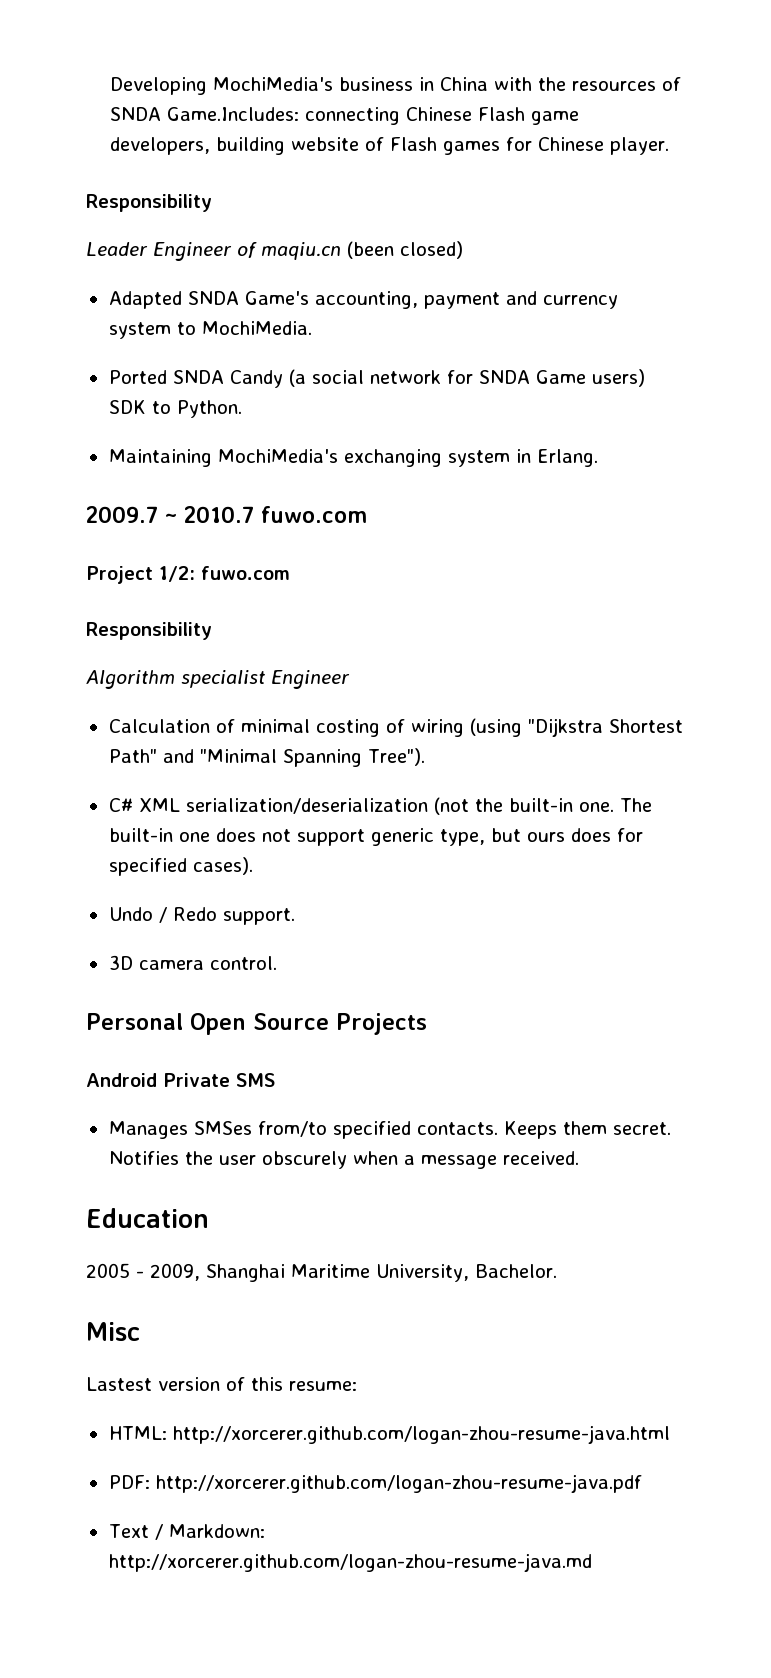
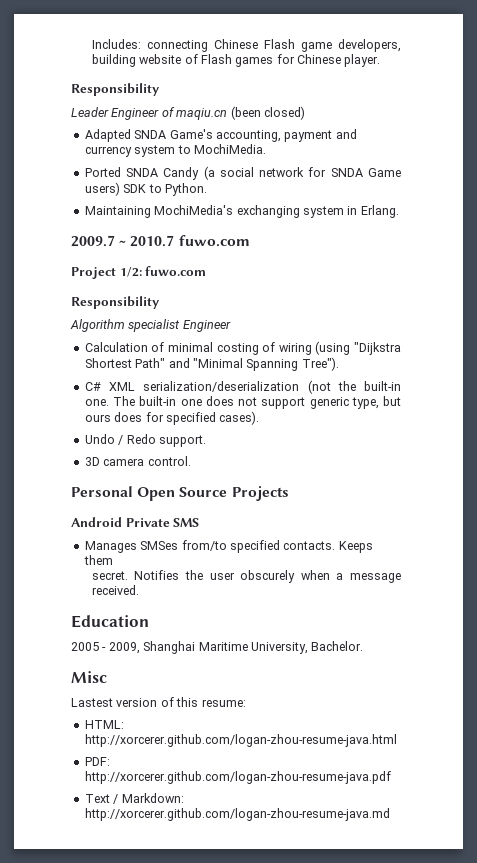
- Developing MochiMedia's business in China with the resources of SNDA Game.Includes: connecting Chinese Flash game developers, building website of Flash games for Chinese player.
+ Includes: connecting Chinese Flash game developers, building website of Flash games for Chinese player.
- Keeps them secret.
+ Keeps them
+ secret.

